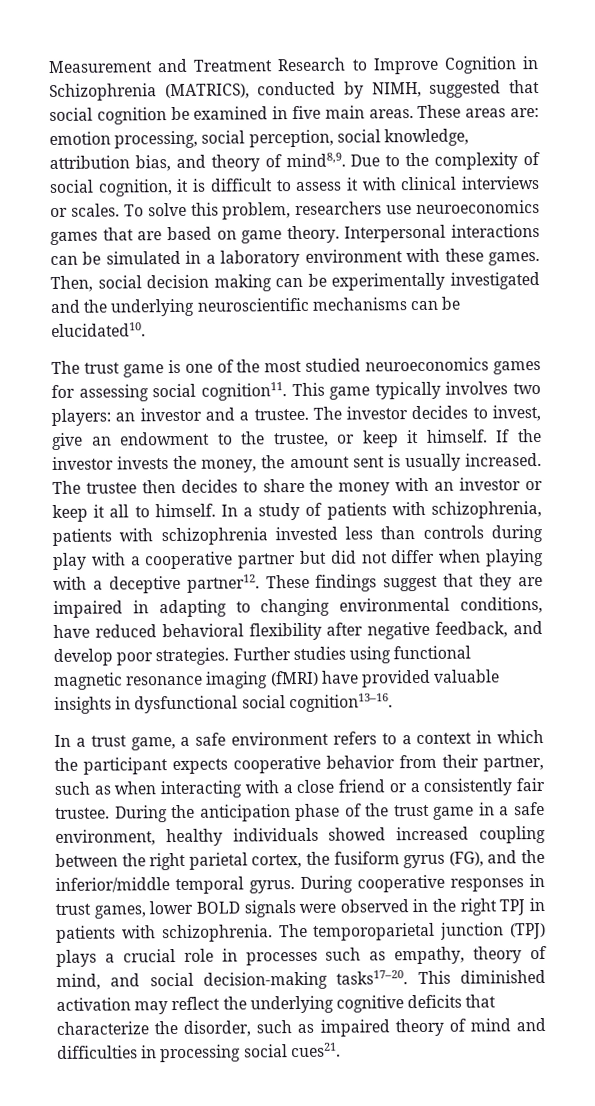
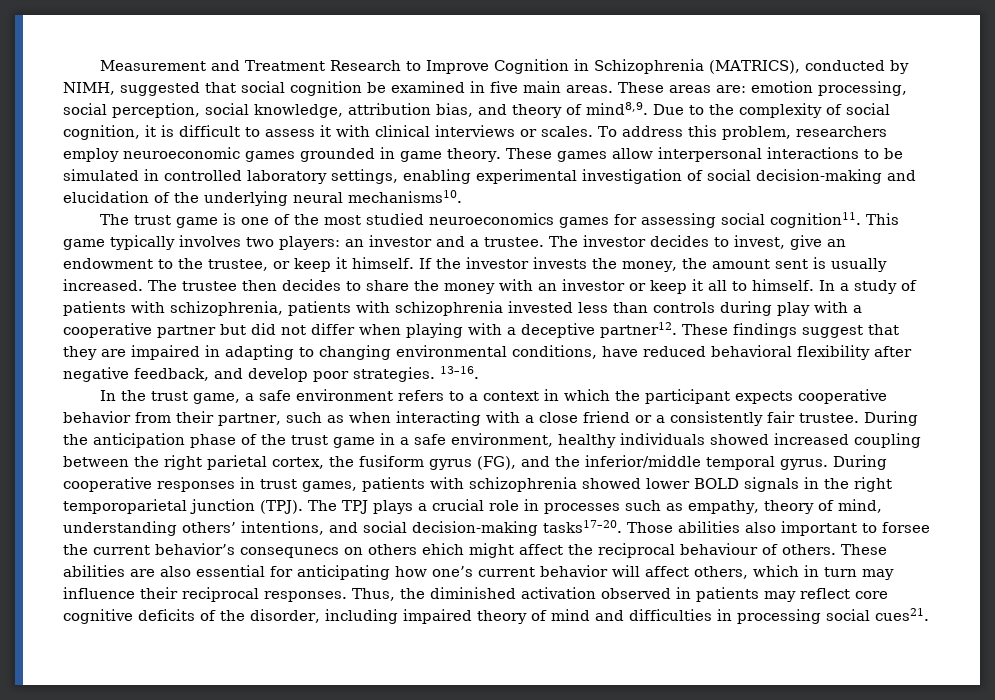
- To solve this problem, researchers use neuroeconomics games that are based on game theory. Interpersonal interactions can be simulated in a laboratory environment with these games. Then, social decision making can be experimentally investigated and the underlying neuroscientific mechanisms can be elucidated10.
+ To address this problem, researchers employ neuroeconomic games grounded in game theory. These games allow interpersonal interactions to be simulated in controlled laboratory settings, enabling experimental investigation of social decision-making and elucidation of the underlying neural mechanisms10.
- Further studies using functional magnetic resonance imaging (fMRI) have provided valuable insights in dysfunctional social cognition13–16.
- In a trust game, a safe environment refers to a context in which the participant expects cooperative behavior from their partner, such as when interacting with a close friend or a consistently fair trustee.
+ 13–16.
+ In the trust game, a safe environment refers to a context in which the participant expects cooperative behavior from their partner, such as when interacting with a close friend or a consistently fair trustee.
- During cooperative responses in trust games, lower BOLD signals were observed in the right TPJ in patients with schizophrenia. The temporoparietal junction (TPJ) plays a crucial role in processes such as empathy, theory of mind, and social decision-making tasks17–20.
+ During cooperative responses in trust games, patients with schizophrenia showed lower BOLD signals in the right temporoparietal junction (TPJ). The TPJ plays a crucial role in processes such as empathy, theory of mind, understanding others’ intentions, and social decision-making tasks17–20.
- This diminished activation may reflect the underlying cognitive deficits that characterize the disorder, such as impaired theory of mind and difficulties in processing social cues21.
+ Those abilities also important to forsee the current behavior’s consequnecs on others ehich might affect the reciprocal behaviour of others. These abilities are also essential for anticipating how one’s current behavior will affect others, which in turn may influence their reciprocal responses. Thus, the diminished activation observed in patients may reflect core cognitive deficits of the disorder, including impaired theory of mind and difficulties in processing social cues21.

